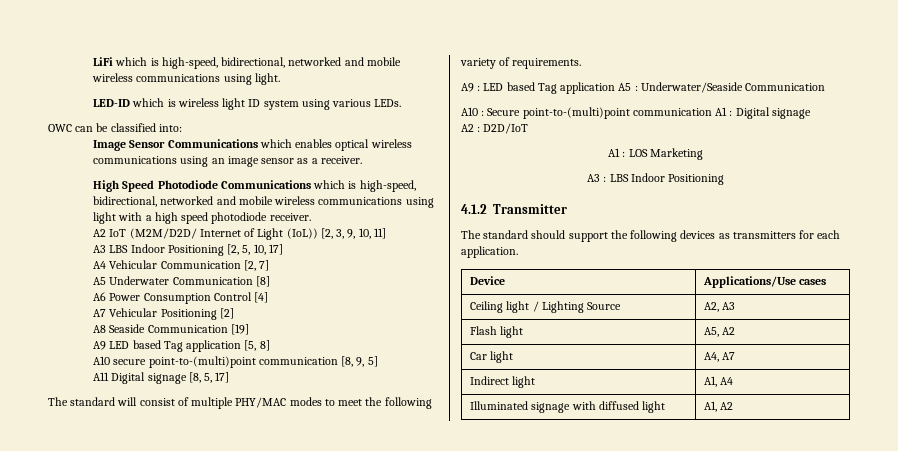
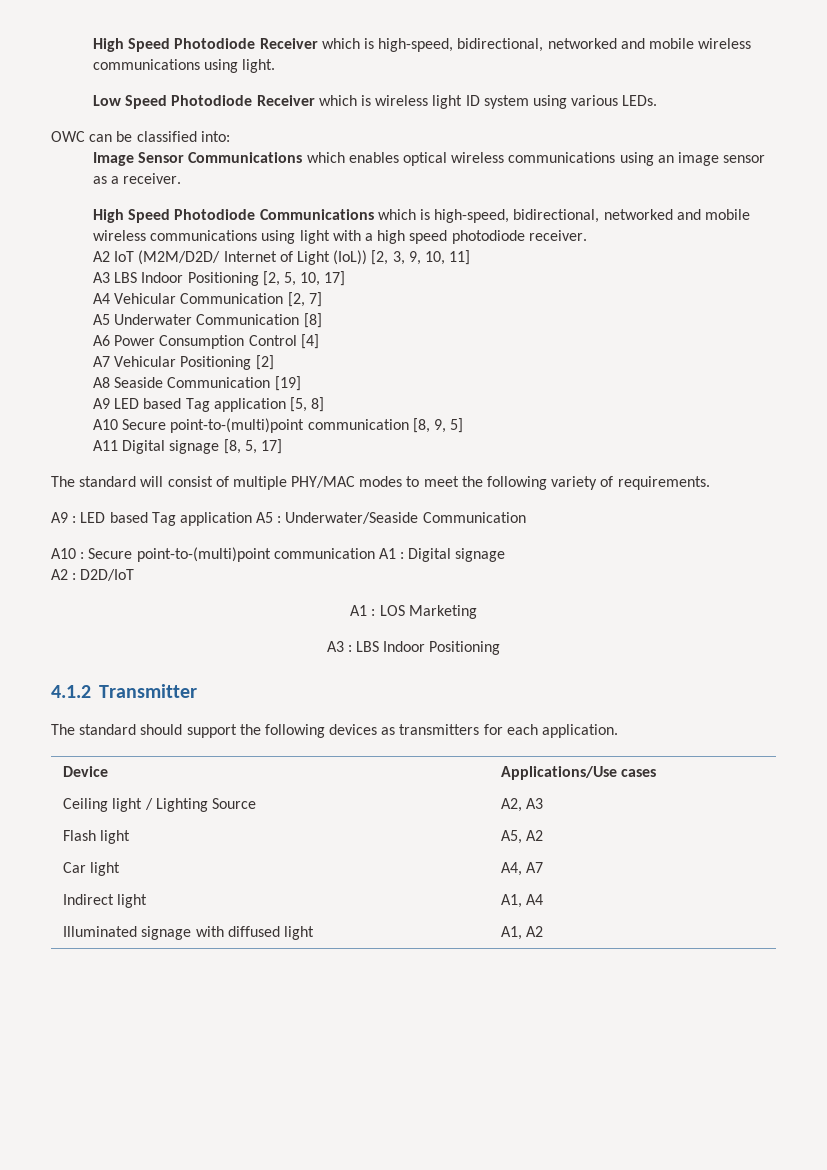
- LiFi which is high-speed, bidirectional, networked and mobile wireless communications using light.
+ High Speed Photodiode Receiver which is high-speed, bidirectional, networked and mobile wireless communications using light.
- LED-ID which is wireless light ID system using various LEDs.
+ Low Speed Photodiode Receiver which is wireless light ID system using various LEDs.
- A10 secure point-to-(multi)point communication [8, 9, 5]
+ A10 Secure point-to-(multi)point communication [8, 9, 5]

